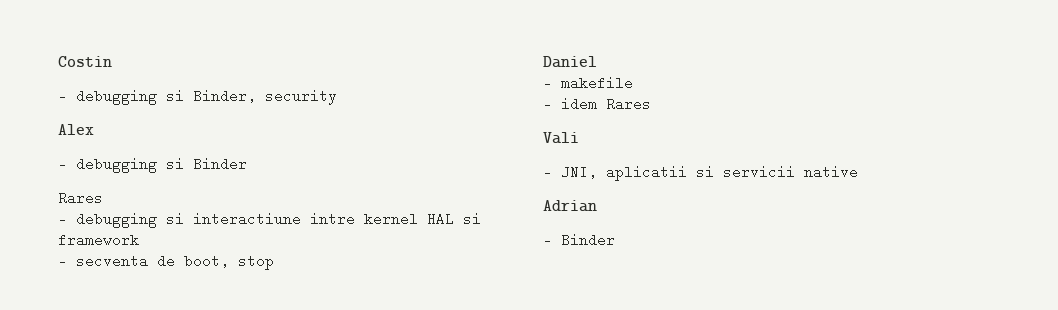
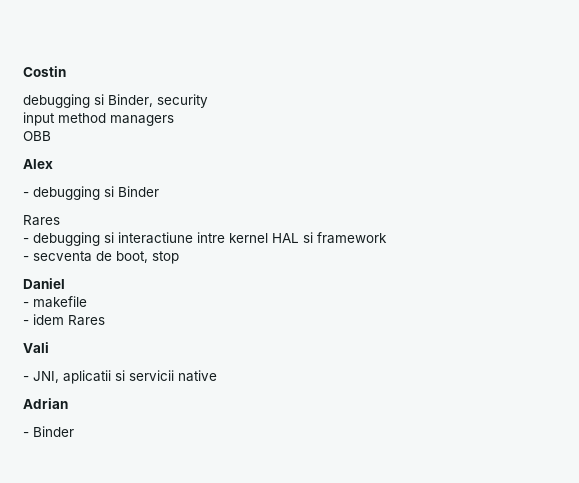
- - debugging si Binder, security
+ debugging si Binder, security
+ input method managers
+ OBB

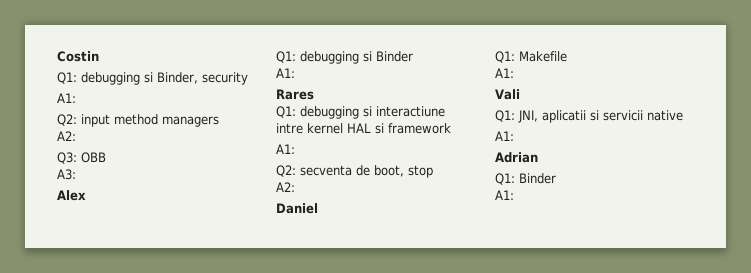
- debugging si Binder, security
- input method managers
- OBB
+ Q1: debugging si Binder, security
+ A1:
+ Q2: input method managers
+ A2:
+ Q3: OBB
+ A3:
- - debugging si Binder
+ Q1: debugging si Binder
+ A1:
  Rares
- - debugging si interactiune intre kernel HAL si framework
- - secventa de boot, stop
+ Q1: debugging si interactiune intre kernel HAL si framework
+ A1:
+ Q2: secventa de boot, stop
+ A2:
- - makefile
- - idem Rares
+ Q1: Makefile
+ A1:
- - JNI, aplicatii si servicii native
+ Q1: JNI, aplicatii si servicii native
+ A1:
- - Binder
+ Q1: Binder
+ A1:

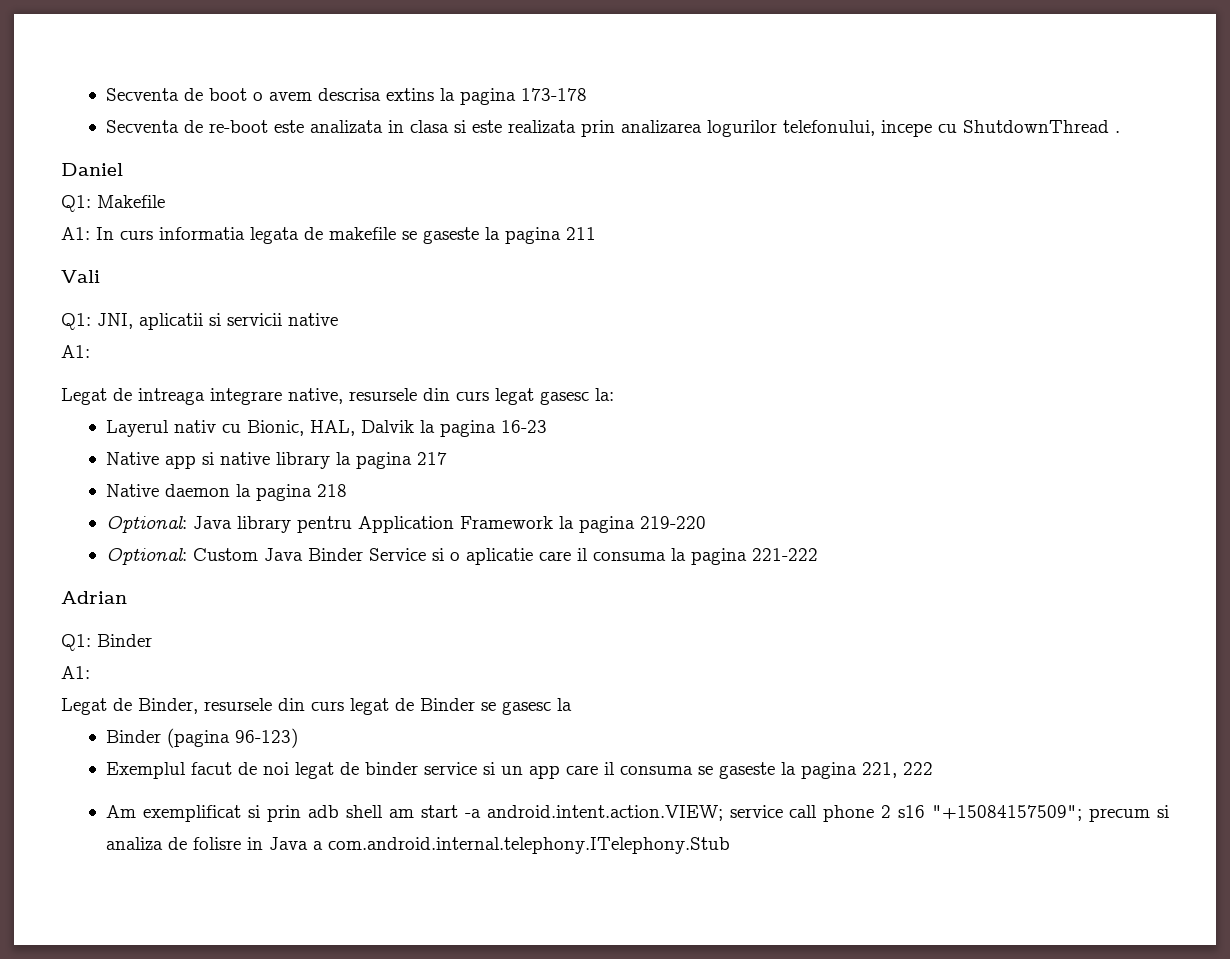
- Costin
- Q1: debugging si Binder, security
- A1:
- Q2: input method managers
- A2:
- Q3: OBB
- A3:
- Alex
- Q1: debugging si Binder
- A1:
- Rares
- Q1: debugging si interactiune intre kernel HAL si framework
- A1:
- Q2: secventa de boot, stop
- A2:
+ Secventa de boot o avem descrisa extins la pagina 173-178
+ Secventa de re-boot este analizata in clasa si este realizata prin analizarea logurilor telefonului, incepe cu ShutdownThread .
  Daniel
  Q1: Makefile
- A1:
+ A1: In curs informatia legata de makefile se gaseste la pagina 211
+ Legat de intreaga integrare native, resursele din curs legat gasesc la:
+ Layerul nativ cu Bionic, HAL, Dalvik la pagina 16-23
+ Native app si native library la pagina 217
+ Native daemon la pagina 218
+ Optional: Java library pentru Application Framework la pagina 219-220
+ Optional: Custom Java Binder Service si o aplicatie care il consuma la pagina 221-222
  Adrian
  Q1: Binder
  A1:
+ Legat de Binder, resursele din curs legat de Binder se gasesc la
+ Binder (pagina 96-123)
+ Exemplul facut de noi legat de binder service si un app care il consuma se gaseste la pagina 221, 222
+ Am exemplificat si prin adb shell am start -a android.intent.action.VIEW; service call phone 2 s16 "+15084157509"; precum si analiza de folisre in Java a com.android.internal.telephony.ITelephony.Stub

